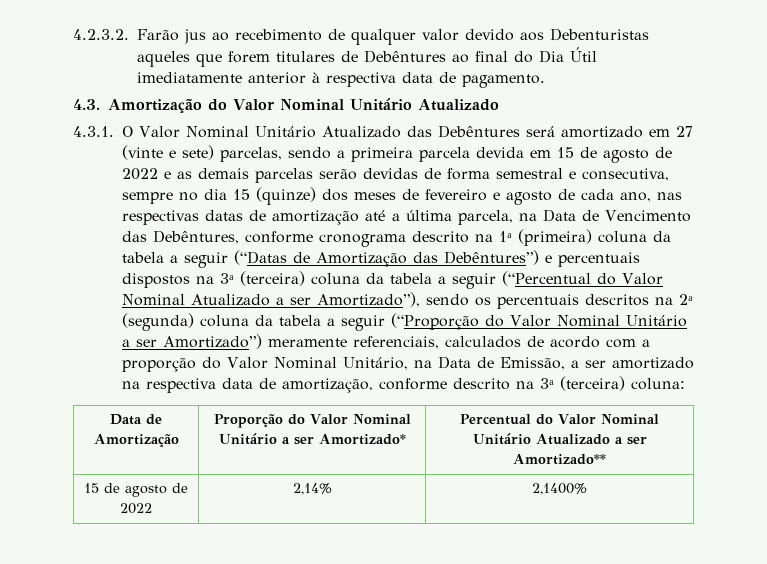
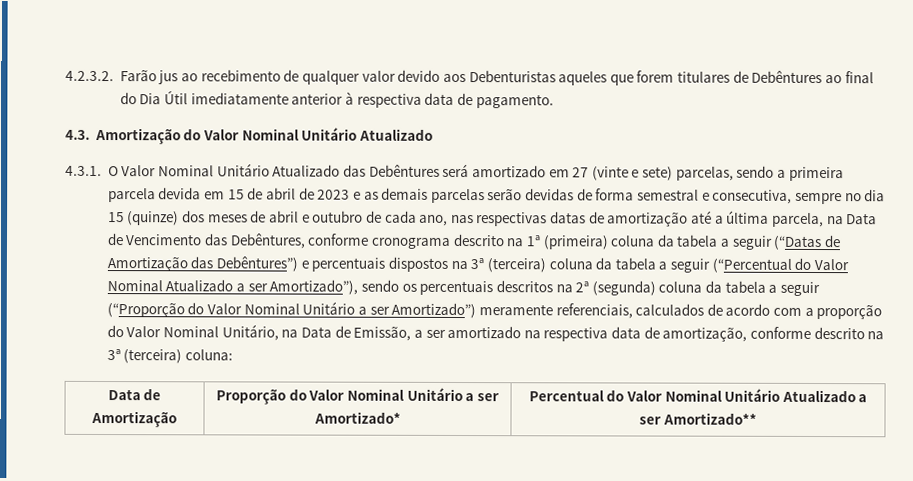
- 4.3.1. O Valor Nominal Unitário Atualizado das Debêntures será amortizado em 27 (vinte e sete) parcelas, sendo a primeira parcela devida em 15 de agosto de 2022 e as demais parcelas serão devidas de forma semestral e consecutiva, sempre no dia 15 (quinze) dos meses de fevereiro e agosto de cada ano, nas respectivas datas de amortização até a última parcela, na Data de Vencimento das Debêntures, conforme cronograma descrito na 1ª (primeira) coluna da tabela a seguir (“Datas de Amortização das Debêntures”) e percentuais dispostos na 3ª (terceira) coluna da tabela a seguir (“Percentual do Valor Nominal Atualizado a ser Amortizado”), sendo os percentuais descritos na 2ª (segunda) coluna da tabela a seguir (“Proporção do Valor Nominal Unitário a ser Amortizado”) meramente referenciais, calculados de acordo com a proporção do Valor Nominal Unitário, na Data de Emissão, a ser amortizado na respectiva data de amortização, conforme descrito na 3ª (terceira) coluna:
+ 4.3.1. O Valor Nominal Unitário Atualizado das Debêntures será amortizado em 27 (vinte e sete) parcelas, sendo a primeira parcela devida em 15 de abril de 2023 e as demais parcelas serão devidas de forma semestral e consecutiva, sempre no dia 15 (quinze) dos meses de abril e outubro de cada ano, nas respectivas datas de amortização até a última parcela, na Data de Vencimento das Debêntures, conforme cronograma descrito na 1ª (primeira) coluna da tabela a seguir (“Datas de Amortização das Debêntures”) e percentuais dispostos na 3ª (terceira) coluna da tabela a seguir (“Percentual do Valor Nominal Atualizado a ser Amortizado”), sendo os percentuais descritos na 2ª (segunda) coluna da tabela a seguir (“Proporção do Valor Nominal Unitário a ser Amortizado”) meramente referenciais, calculados de acordo com a proporção do Valor Nominal Unitário, na Data de Emissão, a ser amortizado na respectiva data de amortização, conforme descrito na 3ª (terceira) coluna:
- 15 de agosto de 2022 | 2,14% | 2,1400%

